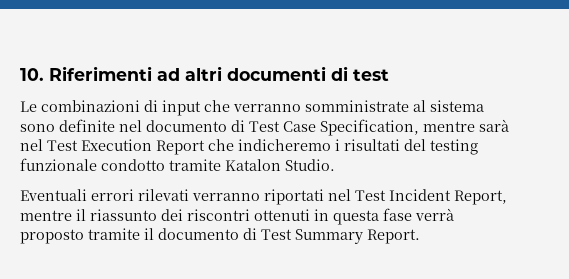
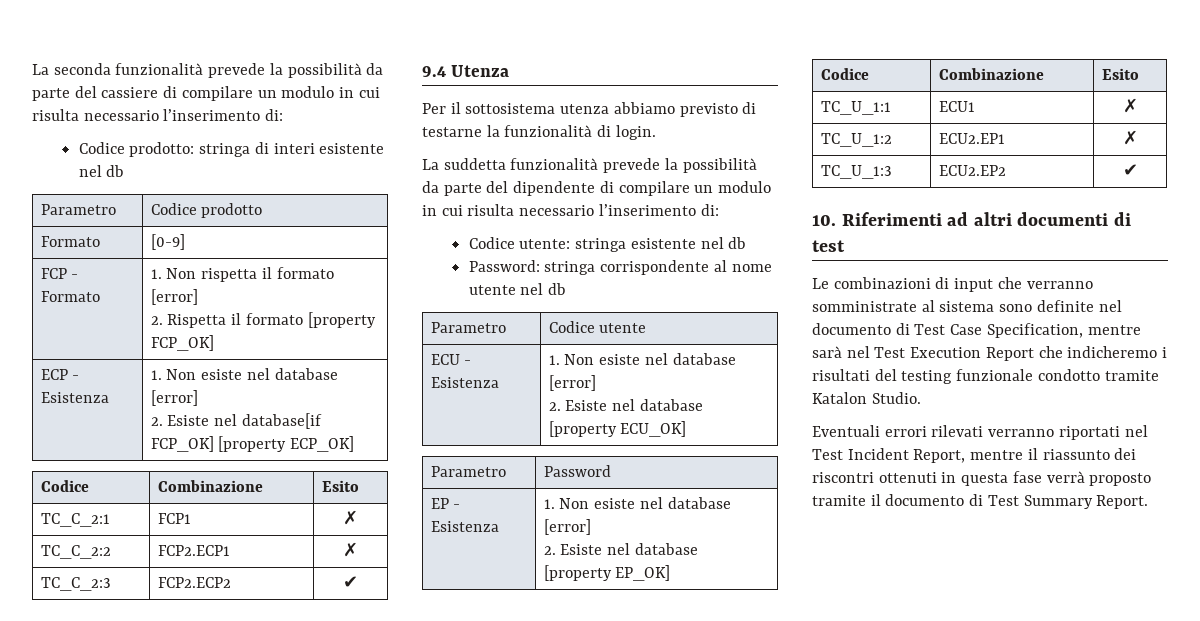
+ La seconda funzionalità prevede la possibilità da parte del cassiere di compilare un modulo in cui risulta necessario l’inserimento di:
+ Codice prodotto: stringa di interi esistente nel db
+ Parametro | Codice prodotto
+ Formato | [0-9]
+ FCP - Formato | 1. Non rispetta il formato [error]
+ 2. Rispetta il formato [property FCP_OK]
+ ECP - Esistenza | 1. Non esiste nel database [error]
+ 2. Esiste nel database[if FCP_OK] [property ECP_OK]
+ Codice | Combinazione | Esito
+ TC_C_2:1 | FCP1 | ✗
+ TC_C_2:2 | FCP2.ECP1 | ✗
+ TC_C_2:3 | FCP2.ECP2 | ✔
+ 9.4 Utenza
+ Per il sottosistema utenza abbiamo previsto di testarne la funzionalità di login.
+ La suddetta funzionalità prevede la possibilità da parte del dipendente di compilare un modulo in cui risulta necessario l’inserimento di:
+ Codice utente: stringa esistente nel db
+ Password: stringa corrispondente al nome utente nel db
+ Parametro | Codice utente
+ ECU - Esistenza | 1. Non esiste nel database [error]
+ 2. Esiste nel database [property ECU_OK]
+ Parametro | Password
+ EP - Esistenza | 1. Non esiste nel database [error]
+ 2. Esiste nel database [property EP_OK]
+ Codice | Combinazione | Esito
+ TC_U_1:1 | ECU1 | ✗
+ TC_U_1:2 | ECU2.EP1 | ✗
+ TC_U_1:3 | ECU2.EP2 | ✔

